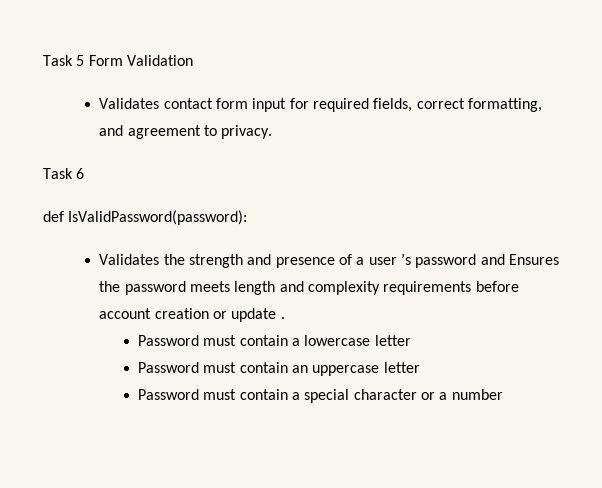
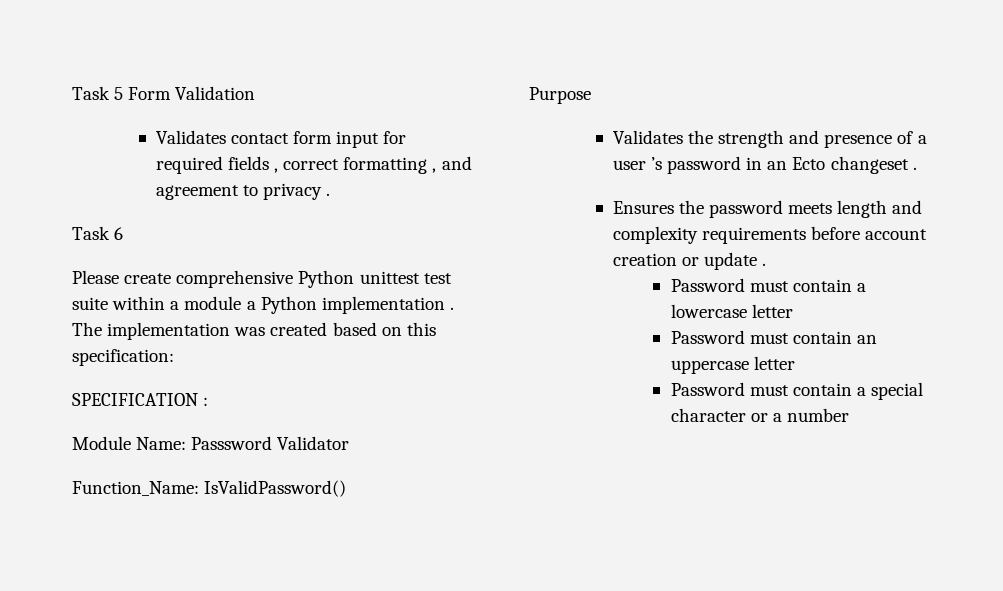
- Validates contact form input for required fields, correct formatting, and agreement to privacy.
+ Validates contact form input for required fields , correct formatting , and agreement to privacy .
- def IsValidPassword(password):
+ Please create comprehensive Python unittest test suite within a module a Python implementation . The implementation was created based on this specification:
+ SPECIFICATION :
+ Module Name: Passsword Validator
+ Function_Name: IsValidPassword()
+ Purpose
- Validates the strength and presence of a user ’s password and Ensures the password meets length and complexity requirements before account creation or update .
+ Validates the strength and presence of a user ’s password in an Ecto changeset .
+ Ensures the password meets length and complexity requirements before account creation or update .

